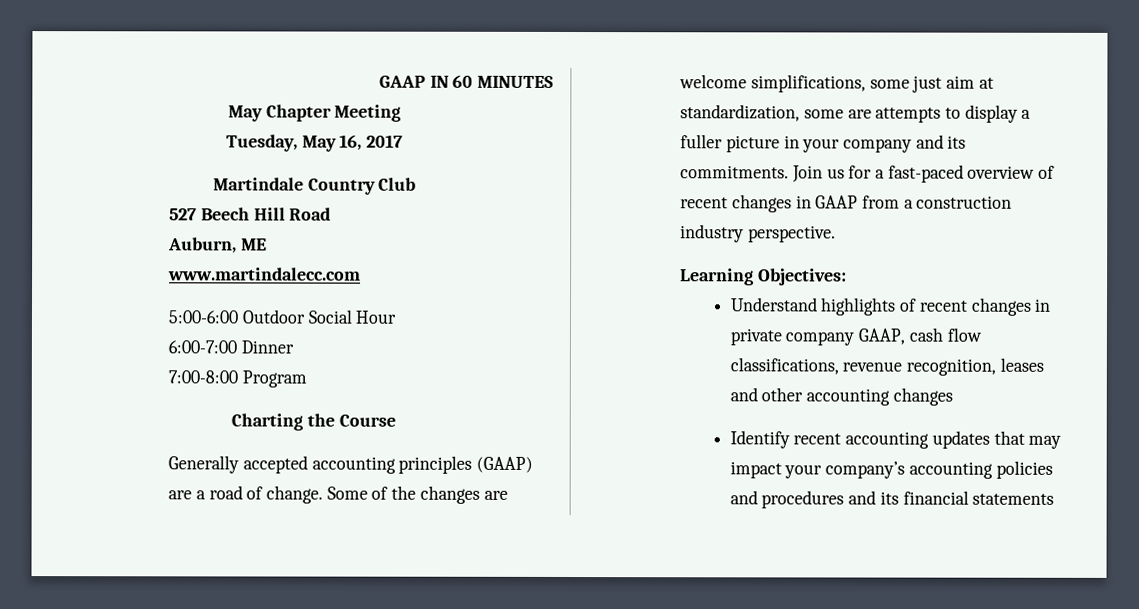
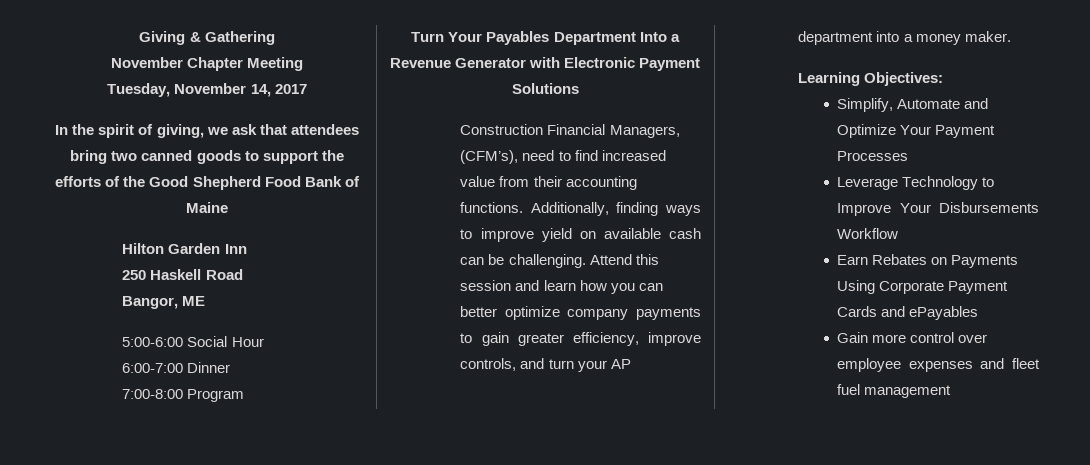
- GAAP IN 60 MINUTES
- May Chapter Meeting
+ Giving & Gathering
+ November Chapter Meeting
- Tuesday, May 16, 2017
+ Tuesday, November 14, 2017
- Martindale Country Club
- 527 Beech Hill Road
+ In the spirit of giving, we ask that attendees bring two canned goods to support the efforts of the Good Shepherd Food Bank of Maine
+ Hilton Garden Inn
+ 250 Haskell Road
- Auburn, ME
+ Bangor, ME
- www.martindalecc.com
- 5:00-6:00 Outdoor Social Hour
+ 5:00-6:00 Social Hour
- Charting the Course
- Generally accepted accounting principles (GAAP) are a road of change. Some of the changes are welcome simplifications, some just aim at standardization, some are attempts to display a fuller picture in your company and its commitments. Join us for a fast-paced overview of recent changes in GAAP from a construction industry perspective.
+ Turn Your Payables Department Into a Revenue Generator with Electronic Payment Solutions
+ Construction Financial Managers, (CFM’s), need to find increased value from their accounting functions. Additionally, finding ways to improve yield on available cash can be challenging. Attend this session and learn how you can better optimize company payments to gain greater efficiency, improve controls, and turn your AP department into a money maker.
  Learning Objectives:
- Understand highlights of recent changes in private company GAAP, cash flow classifications, revenue recognition, leases and other accounting changes
- Identify recent accounting updates that may impact your company’s accounting policies and procedures and its financial statements
+ Simplify, Automate and Optimize Your Payment Processes
+ Leverage Technology to Improve Your Disbursements Workflow
+ Earn Rebates on Payments Using Corporate Payment Cards and ePayables
+ Gain more control over employee expenses and fleet fuel management

